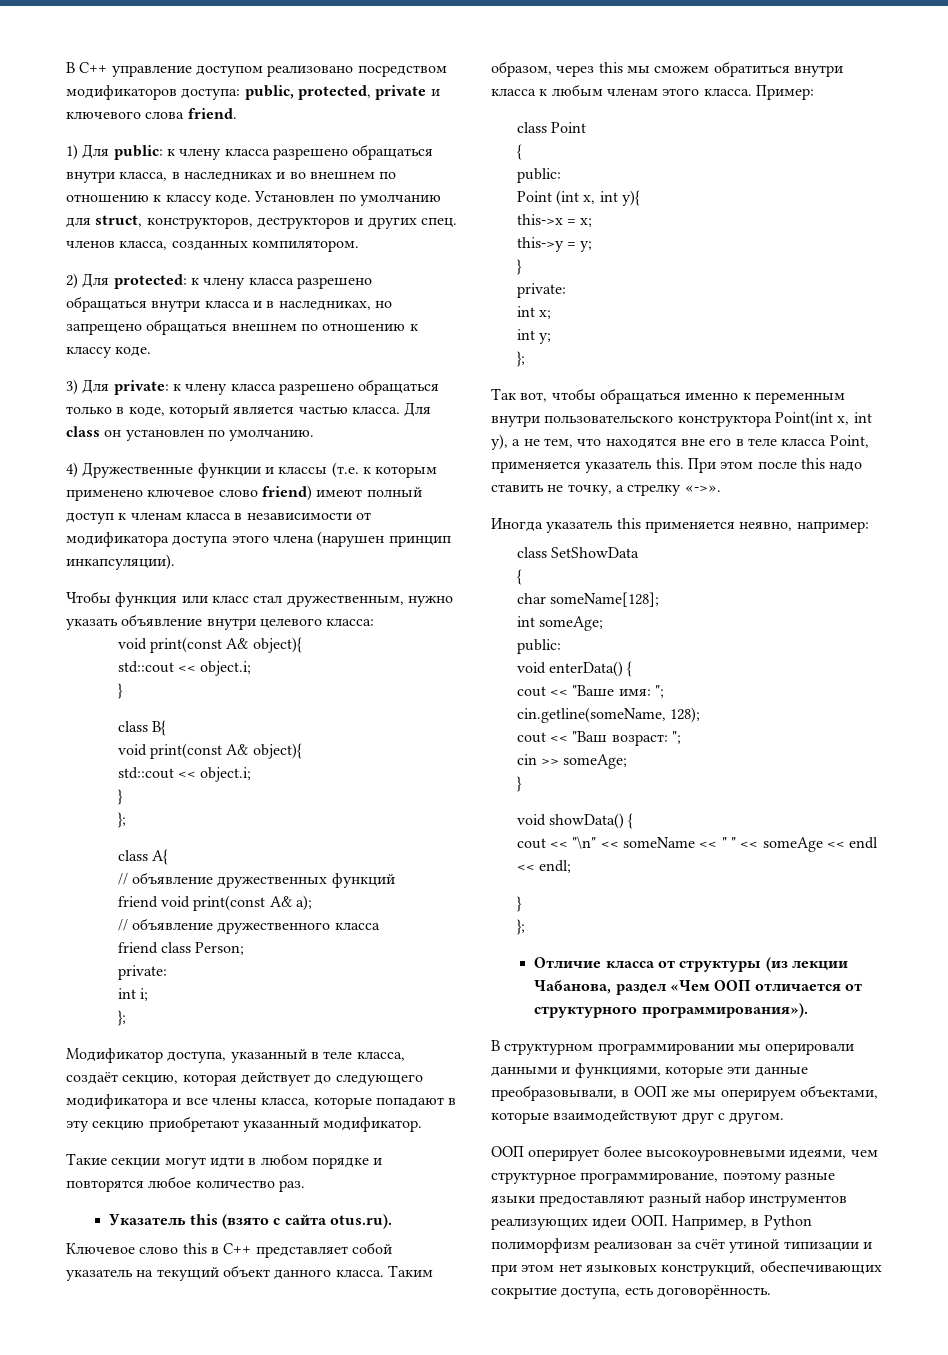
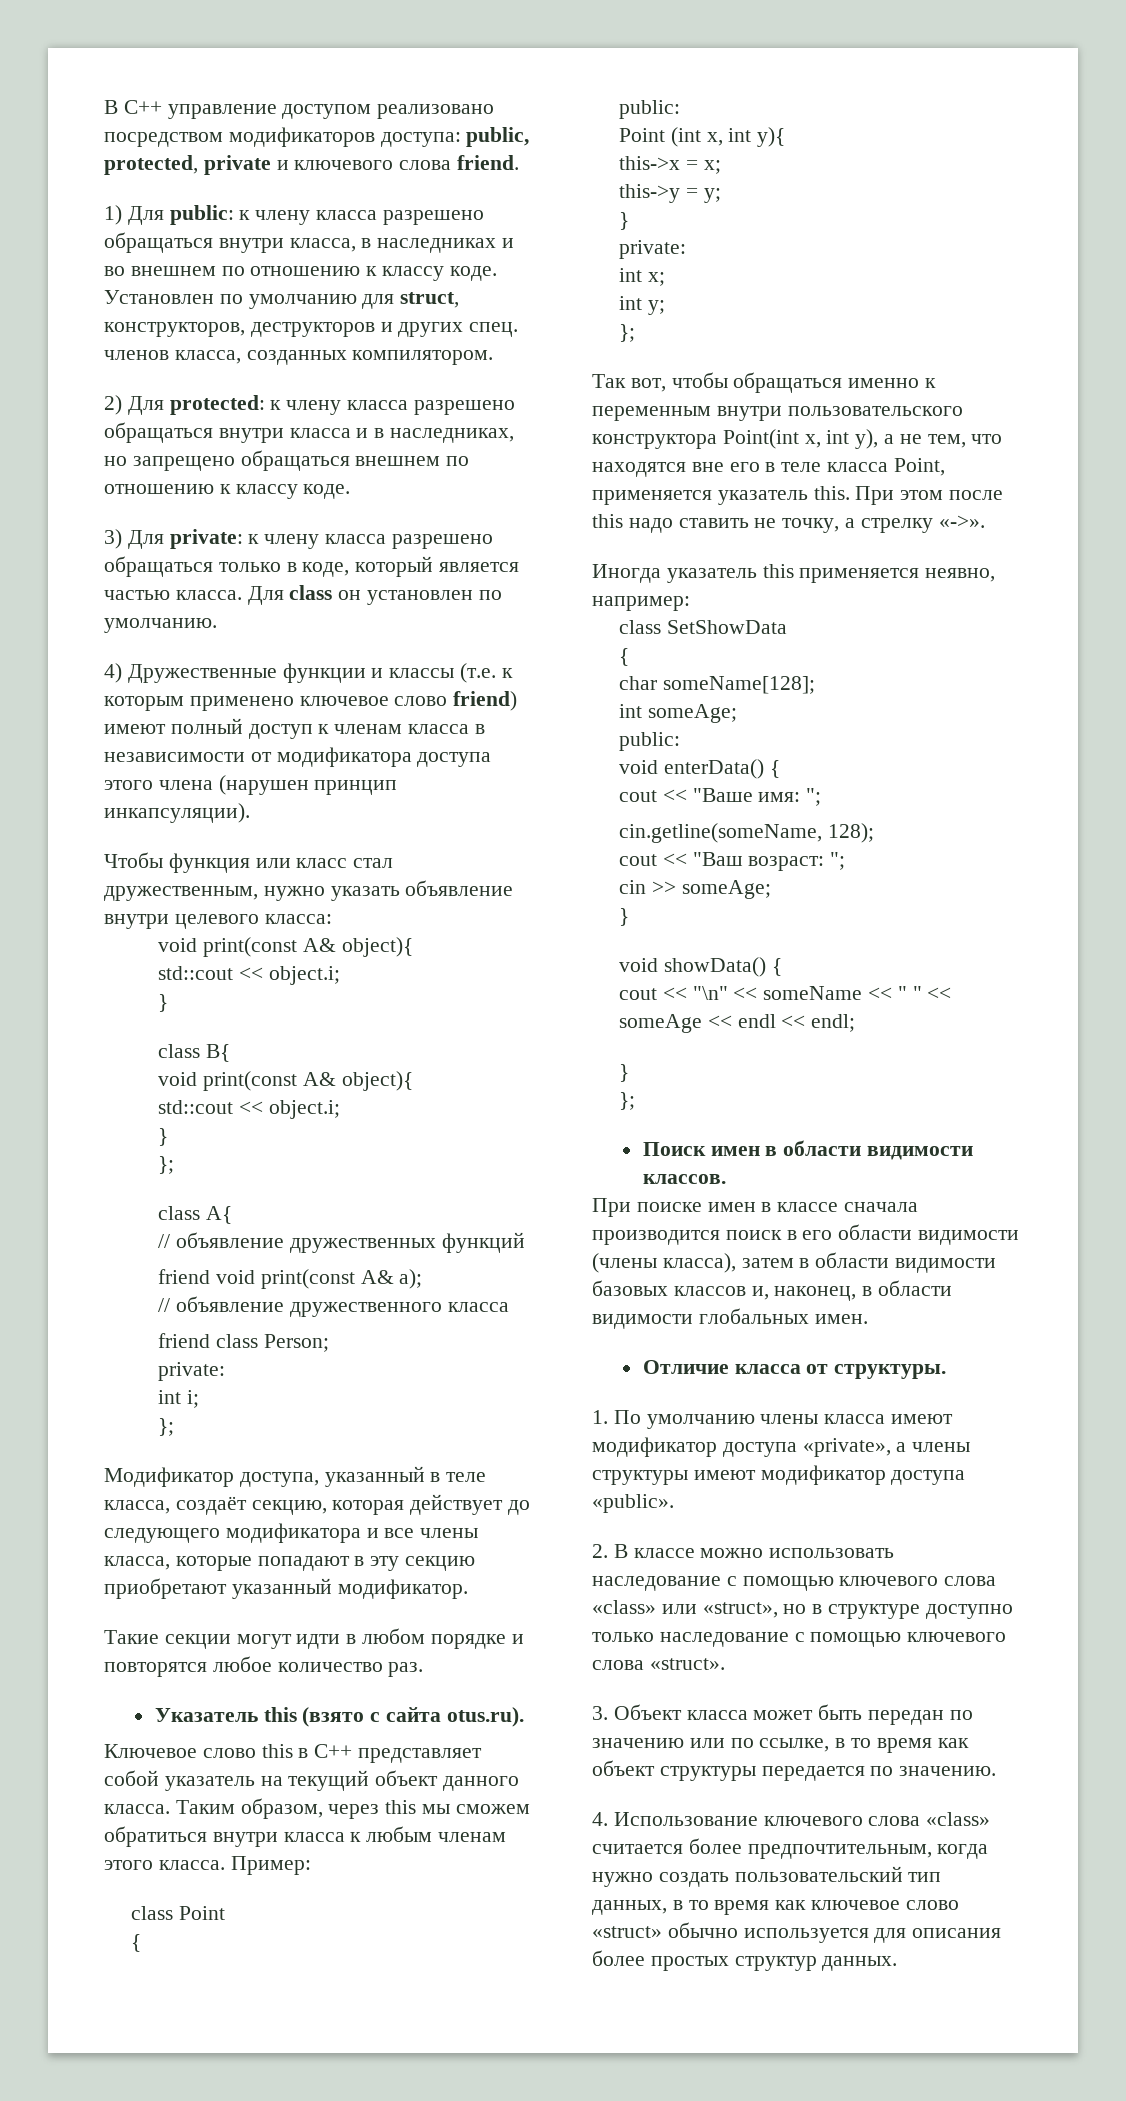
- Отличие класса от структуры (из лекции Чабанова, раздел «Чем ООП отличается от структурного программирования»).
- В структурном программировании мы оперировали данными и функциями, которые эти данные преобразовывали, в ООП же мы оперируем объектами, которые взаимодействуют друг с другом.
- ООП оперирует более высокоуровневыми идеями, чем структурное программирование, поэтому разные языки предоставляют разный набор инструментов реализующих идеи ООП. Например, в Python полиморфизм реализован за счёт утиной типизации и при этом нет языковых конструкций, обеспечивающих сокрытие доступа, есть договорённость.
+ Поиск имен в области видимости классов.
+ При поиске имен в классе сначала производится поиск в его области видимости (члены класса), затем в области видимости базовых классов и, наконец, в области видимости глобальных имен.
+ Отличие класса от структуры.
+ 1. По умолчанию члены класса имеют модификатор доступа «private», а члены структуры имеют модификатор доступа «public».
+ 2. В классе можно использовать наследование с помощью ключевого слова «class» или «struct», но в структуре доступно только наследование с помощью ключевого слова «struct».
+ 3. Объект класса может быть передан по значению или по ссылке, в то время как объект структуры передается по значению.
+ 4. Использование ключевого слова «class» считается более предпочтительным, когда нужно создать пользовательский тип данных, в то время как ключевое слово «struct» обычно используется для описания более простых структур данных.

